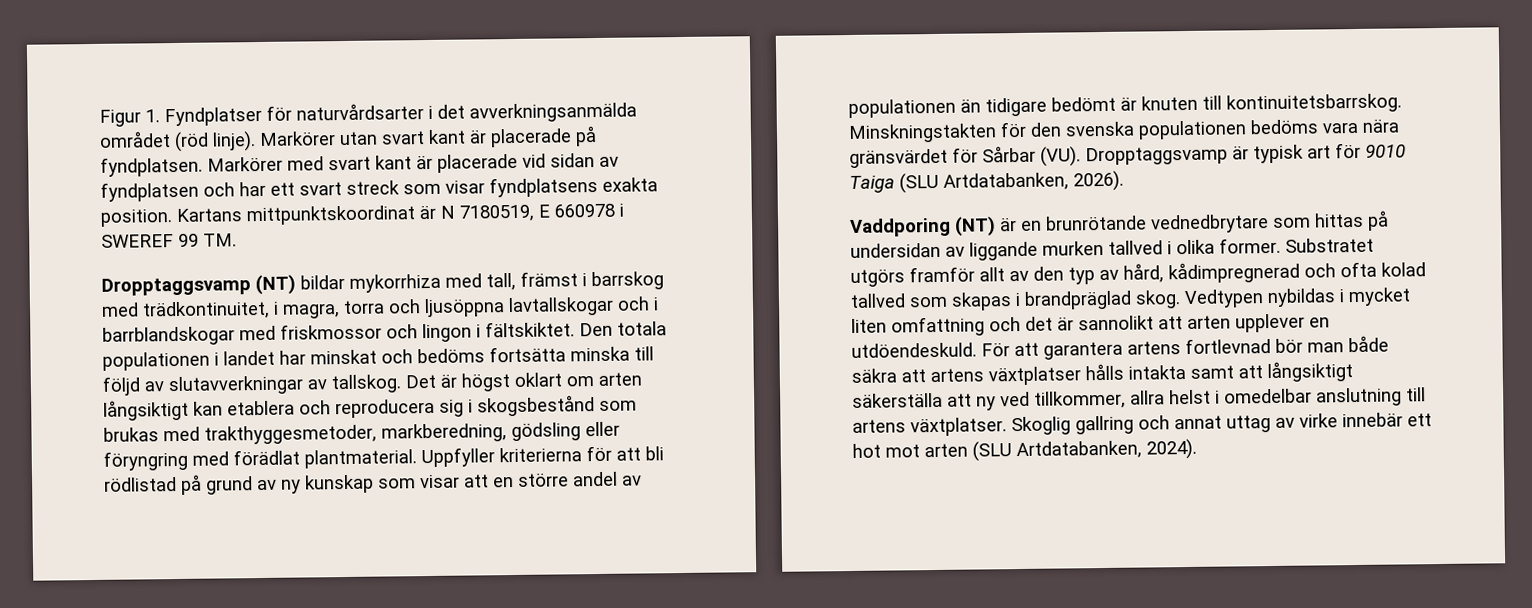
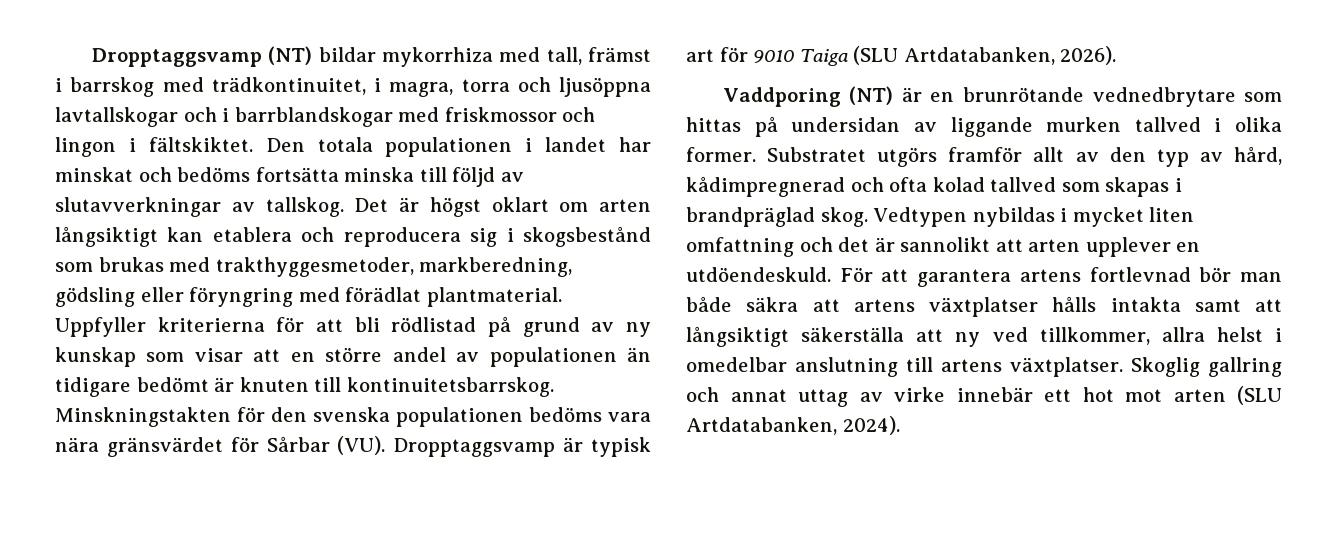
- Figur 1. Fyndplatser för naturvårdsarter i det avverkningsanmälda området (röd linje). Markörer utan svart kant är placerade på fyndplatsen. Markörer med svart kant är placerade vid sidan av fyndplatsen och har ett svart streck som visar fyndplatsens exakta position. Kartans mittpunktskoordinat är N 7180519, E 660978 i SWEREF 99 TM.

